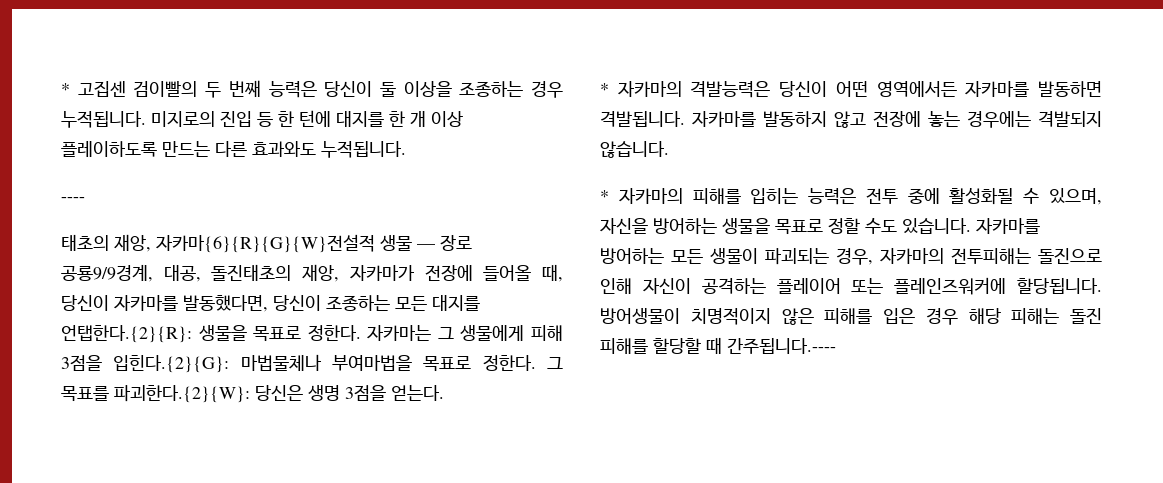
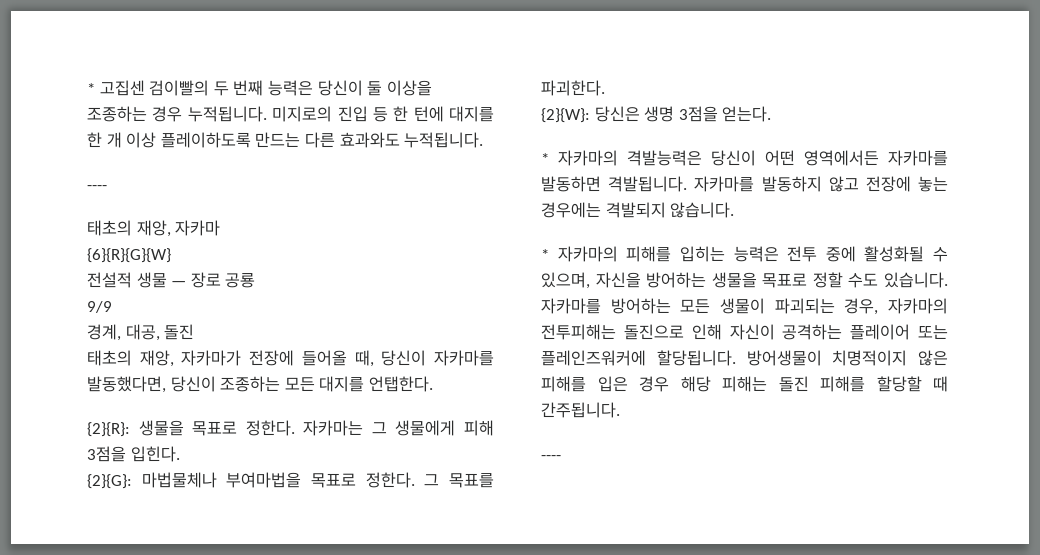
- 태초의 재앙, 자카마{6}{R}{G}{W}전설적 생물 — 장로 공룡9/9경계, 대공, 돌진태초의 재앙, 자카마가 전장에 들어올 때, 당신이 자카마를 발동했다면, 당신이 조종하는 모든 대지를 언탭한다.{2}{R}: 생물을 목표로 정한다.
+ 태초의 재앙, 자카마
+ {6}{R}{G}{W}
+ 전설적 생물 — 장로 공룡
+ 9/9
+ 경계, 대공, 돌진
+ 태초의 재앙, 자카마가 전장에 들어올 때, 당신이 자카마를 발동했다면, 당신이 조종하는 모든 대지를 언탭한다.
+ {2}{R}: 생물을 목표로 정한다.
- 자카마는 그 생물에게 피해 3점을 입힌다.{2}{G}: 마법물체나 부여마법을 목표로 정한다.
+ 자카마는 그 생물에게 피해 3점을 입힌다.
+ {2}{G}: 마법물체나 부여마법을 목표로 정한다.
- 그 목표를 파괴한다.{2}{W}: 당신은 생명 3점을 얻는다.
+ 그 목표를 파괴한다.
+ {2}{W}: 당신은 생명 3점을 얻는다.
- 방어생물이 치명적이지 않은 피해를 입은 경우 해당 피해는 돌진 피해를 할당할 때 간주됩니다.----
+ 방어생물이 치명적이지 않은 피해를 입은 경우 해당 피해는 돌진 피해를 할당할 때 간주됩니다.
+ ----

